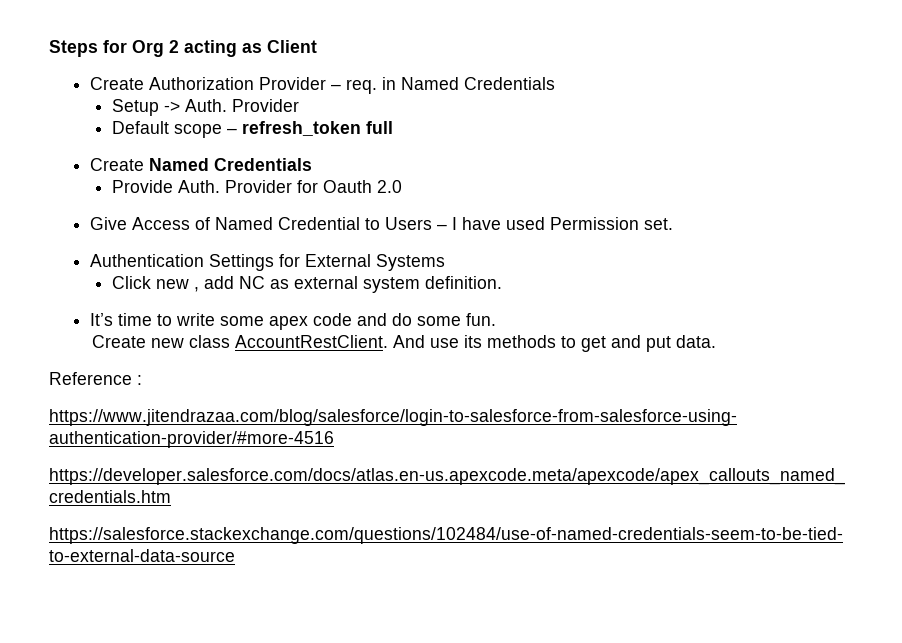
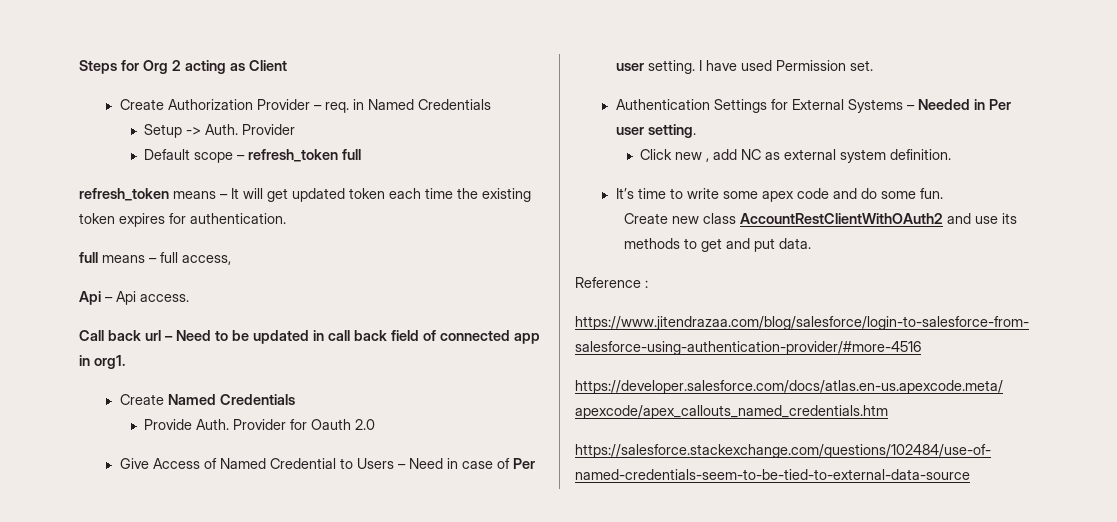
+ refresh_token means – It will get updated token each time the existing token expires for authentication.
+ full means – full access,
+ Api – Api access.
+ Call back url – Need to be updated in call back field of connected app in org1.
- Give Access of Named Credential to Users – I have used Permission set.
+ Give Access of Named Credential to Users – Need in case of Per user setting. I have used Permission set.
- Authentication Settings for External Systems
+ Authentication Settings for External Systems – Needed in Per user setting.
- Create new class AccountRestClient. And use its methods to get and put data.
+ Create new class AccountRestClientWithOAuth2 and use its methods to get and put data.

